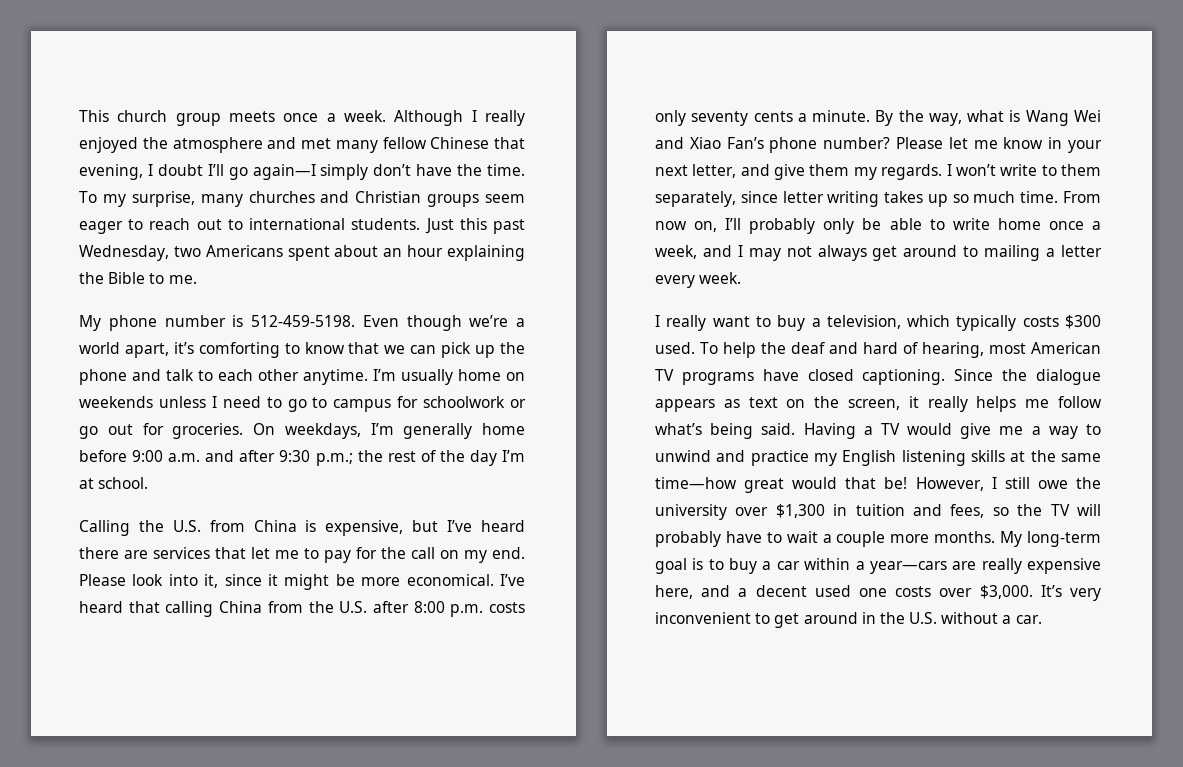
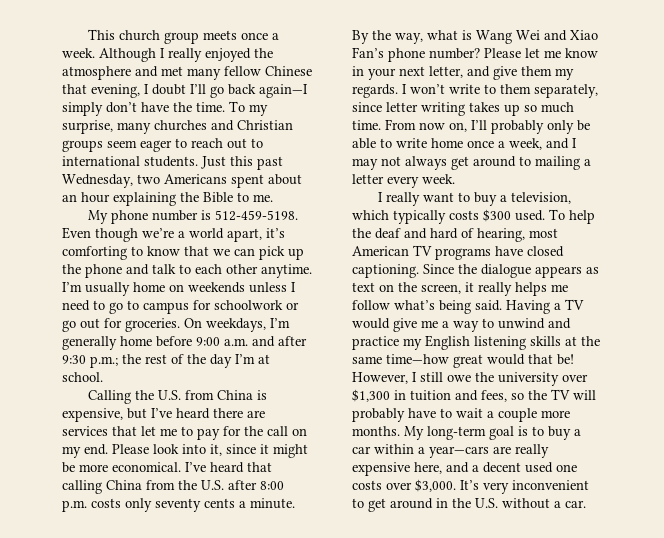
- Although I really enjoyed the atmosphere and met many fellow Chinese that evening, I doubt I’ll go again—I simply don’t have the time.
+ Although I really enjoyed the atmosphere and met many fellow Chinese that evening, I doubt I’ll go back again—I simply don’t have the time.

